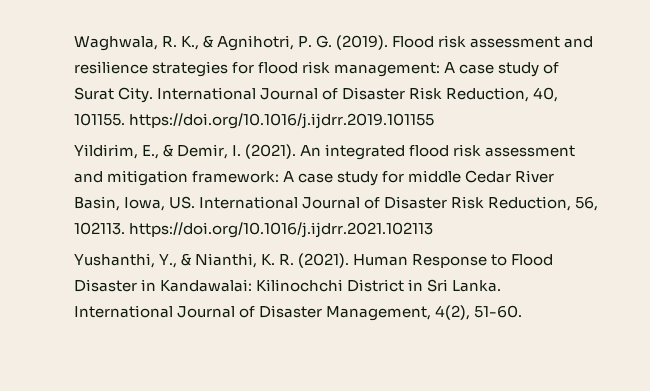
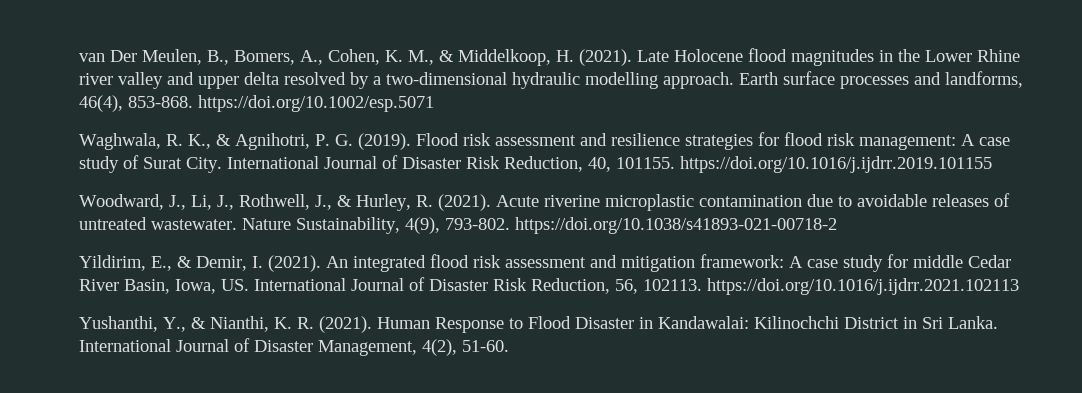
+ van Der Meulen, B., Bomers, A., Cohen, K. M., & Middelkoop, H. (2021). Late Holocene flood magnitudes in the Lower Rhine river valley and upper delta resolved by a two‐dimensional hydraulic modelling approach. Earth surface processes and landforms, 46(4), 853-868. https://doi.org/10.1002/esp.5071
+ Woodward, J., Li, J., Rothwell, J., & Hurley, R. (2021). Acute riverine microplastic contamination due to avoidable releases of untreated wastewater. Nature Sustainability, 4(9), 793-802. https://doi.org/10.1038/s41893-021-00718-2

